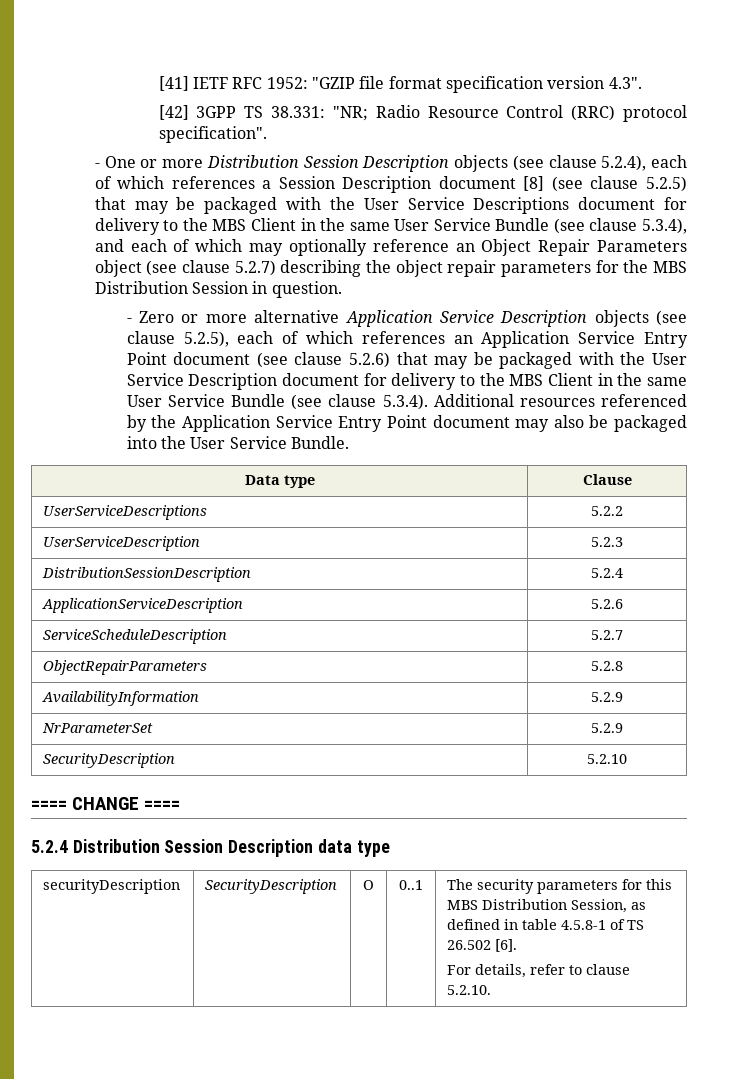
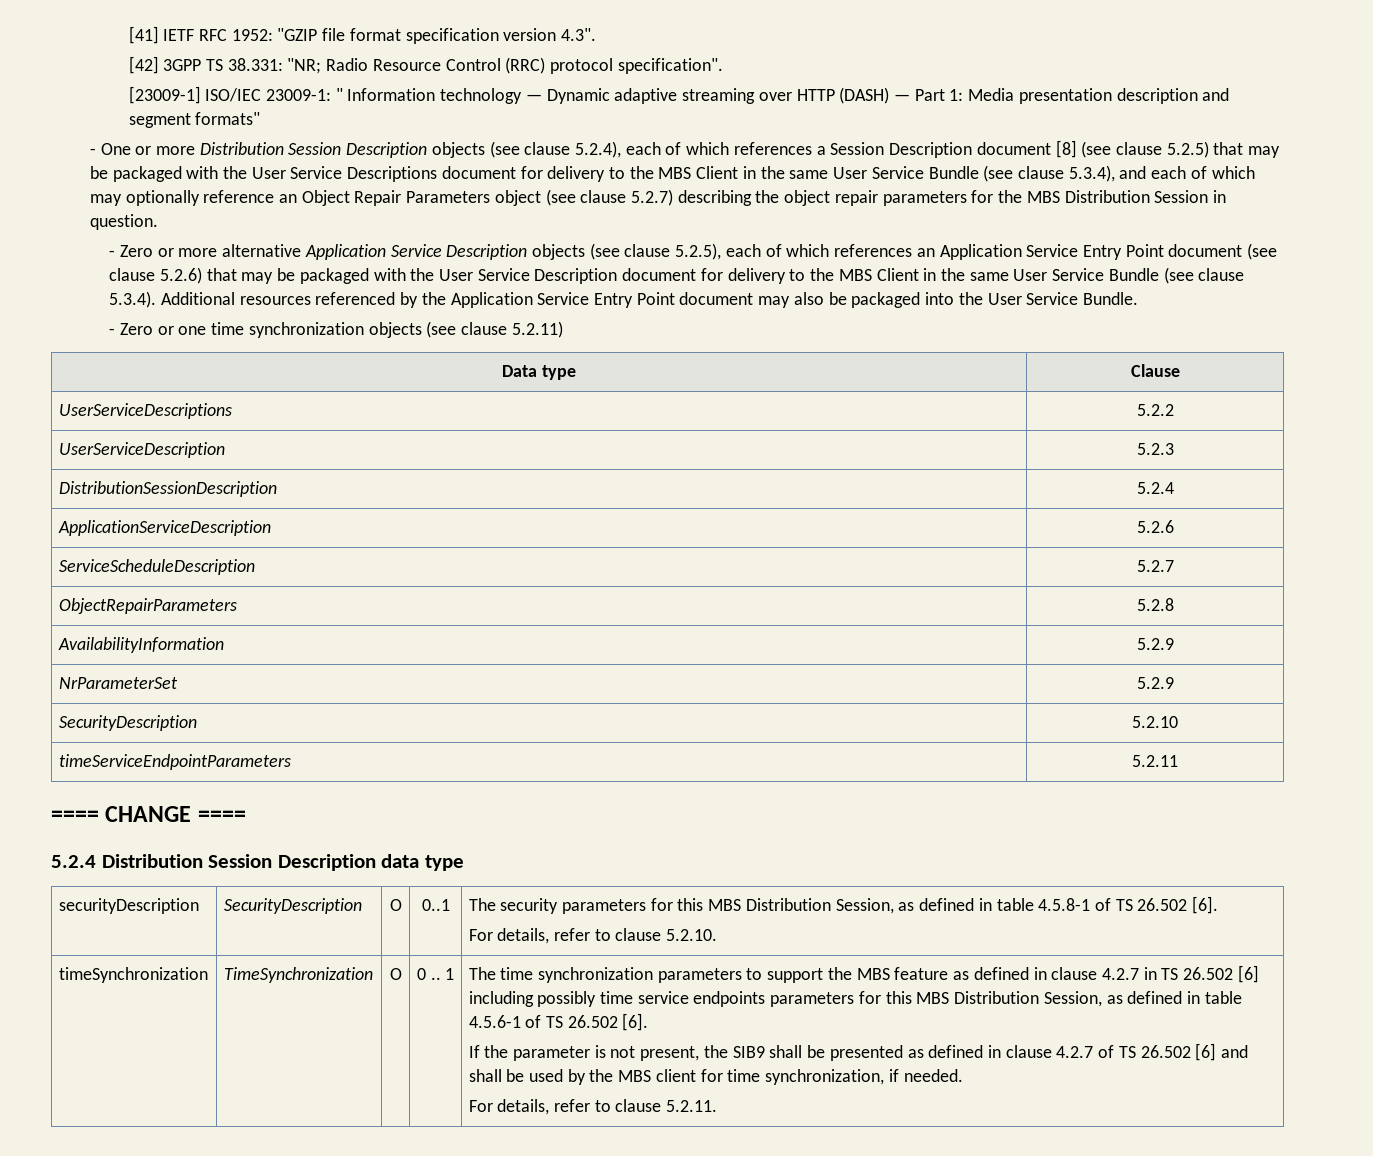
+ [23009-1] ISO/IEC 23009-1: " Information technology — Dynamic adaptive streaming over HTTP (DASH) — Part 1: Media presentation description and segment formats"
+ - Zero or one time synchronization objects (see clause 5.2.11)
+ timeServiceEndpointParameters | 5.2.11
+ timeSynchronization | TimeSynchronization | O | 0 .. 1 | The time synchronization parameters to support the MBS feature as defined in clause 4.2.7 in TS 26.502 [6] including possibly time service endpoints parameters for this MBS Distribution Session, as defined in table 4.5.6-1 of TS 26.502 [6].
+ If the parameter is not present, the SIB9 shall be presented as defined in clause 4.2.7 of TS 26.502 [6] and shall be used by the MBS client for time synchronization, if needed.
+ For details, refer to clause 5.2.11.

